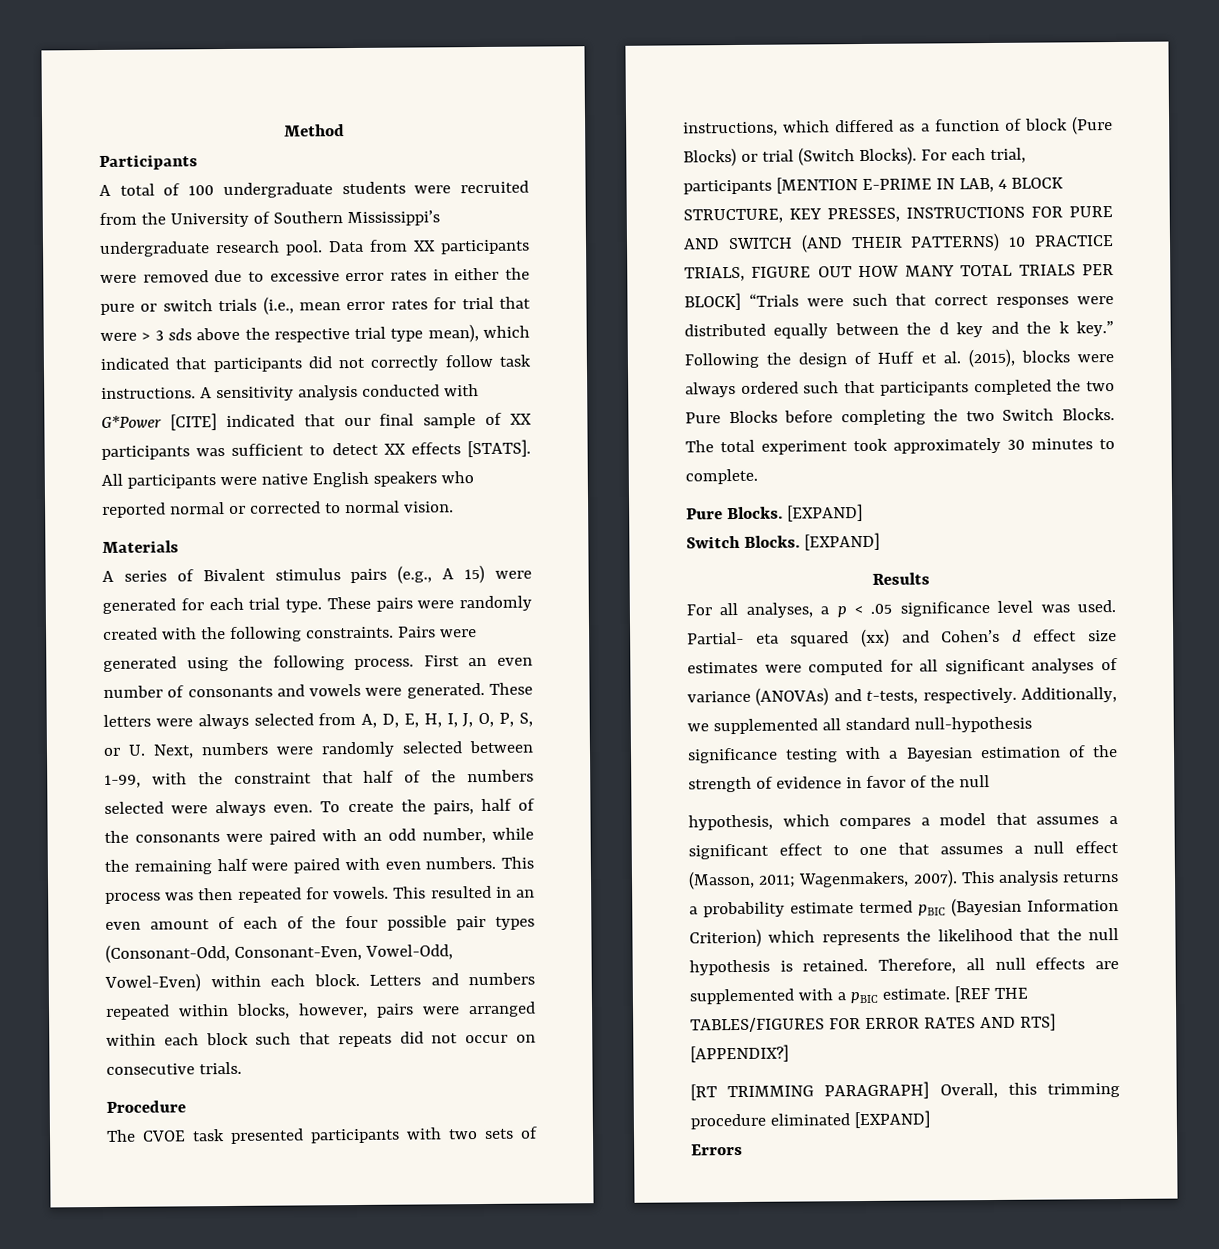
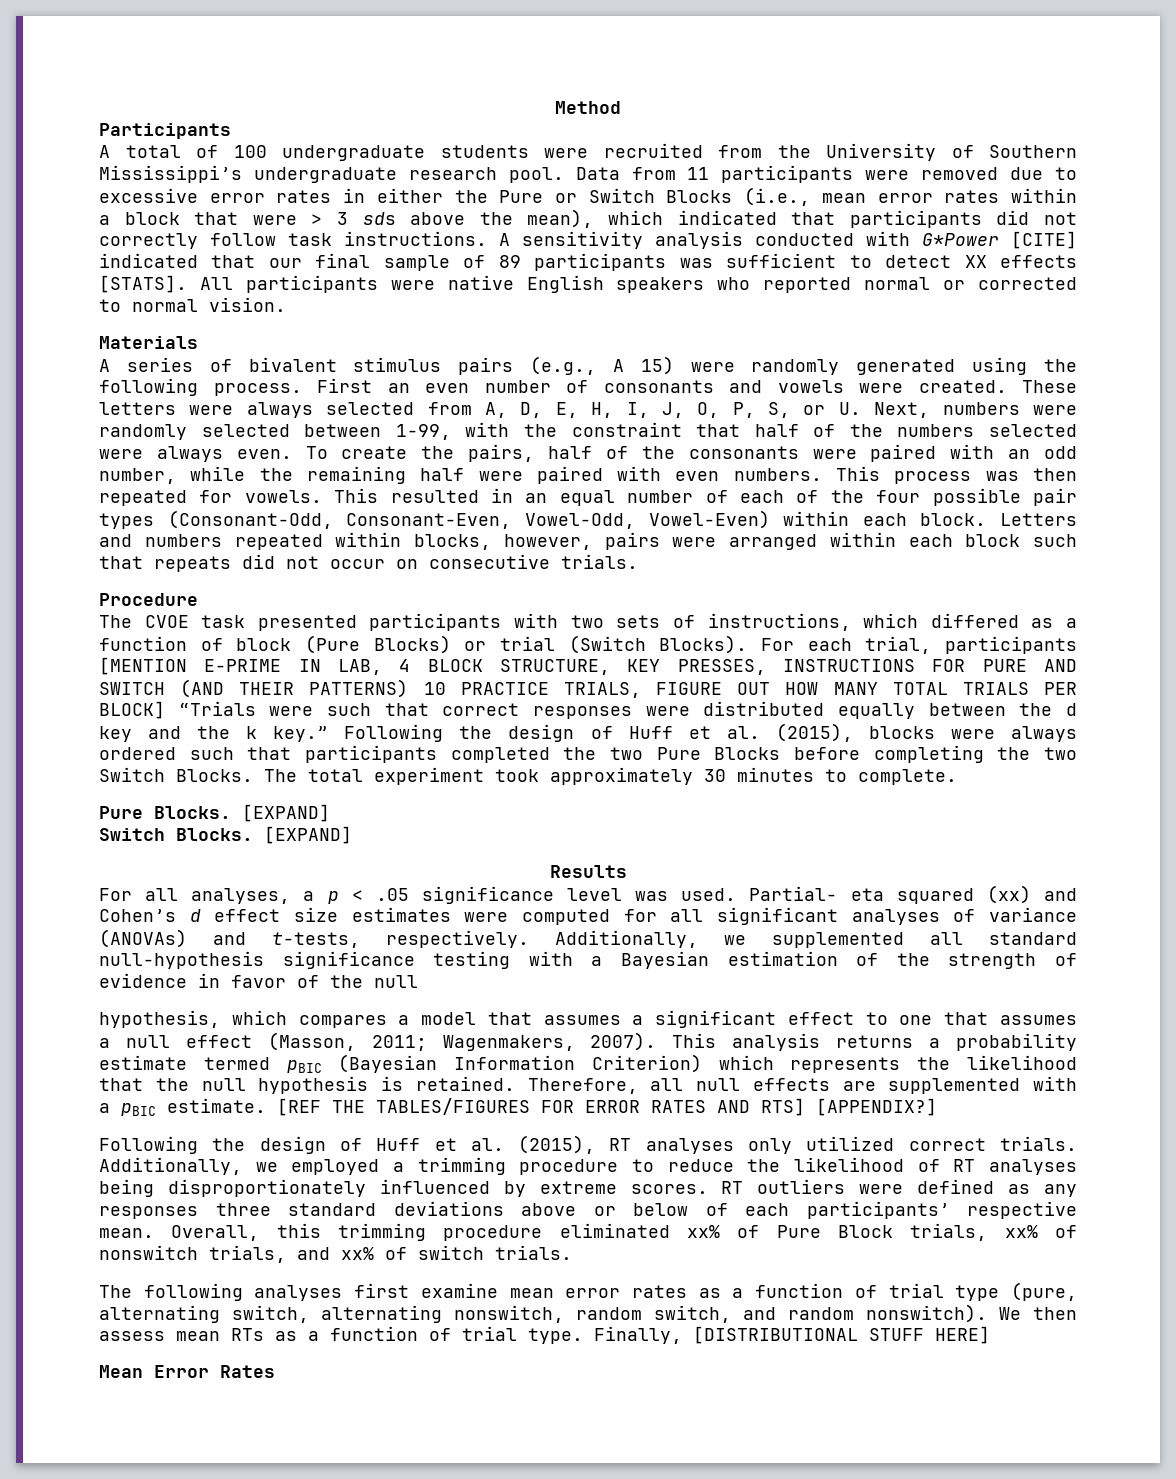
- Data from XX participants were removed due to excessive error rates in either the pure or switch trials (i.e., mean error rates for trial that were > 3 sds above the respective trial type mean), which indicated that participants did not correctly follow task instructions.
+ Data from 11 participants were removed due to excessive error rates in either the Pure or Switch Blocks (i.e., mean error rates within a block that were > 3 sds above the mean), which indicated that participants did not correctly follow task instructions.
- A sensitivity analysis conducted with G*Power [CITE] indicated that our final sample of XX participants was sufficient to detect XX effects [STATS].
+ A sensitivity analysis conducted with G*Power [CITE] indicated that our final sample of 89 participants was sufficient to detect XX effects [STATS].
- A series of Bivalent stimulus pairs (e.g., A 15) were generated for each trial type. These pairs were randomly created with the following constraints. Pairs were generated using the following process.
+ A series of bivalent stimulus pairs (e.g., A 15) were randomly generated using the following process.
- First an even number of consonants and vowels were generated.
+ First an even number of consonants and vowels were created.
- This resulted in an even amount of each of the four possible pair types (Consonant-Odd, Consonant-Even, Vowel-Odd, Vowel-Even) within each block.
+ This resulted in an equal number of each of the four possible pair types (Consonant-Odd, Consonant-Even, Vowel-Odd, Vowel-Even) within each block.
- [RT TRIMMING PARAGRAPH] Overall, this trimming procedure eliminated [EXPAND]
- Errors
+ Following the design of Huff et al. (2015), RT analyses only utilized correct trials. Additionally, we employed a trimming procedure to reduce the likelihood of RT analyses being disproportionately influenced by extreme scores. RT outliers were defined as any responses three standard deviations above or below of each participants’ respective mean. Overall, this trimming procedure eliminated xx% of Pure Block trials, xx% of nonswitch trials, and xx% of switch trials.
+ The following analyses first examine mean error rates as a function of trial type (pure, alternating switch, alternating nonswitch, random switch, and random nonswitch). We then assess mean RTs as a function of trial type. Finally, [DISTRIBUTIONAL STUFF HERE]
+ Mean Error Rates

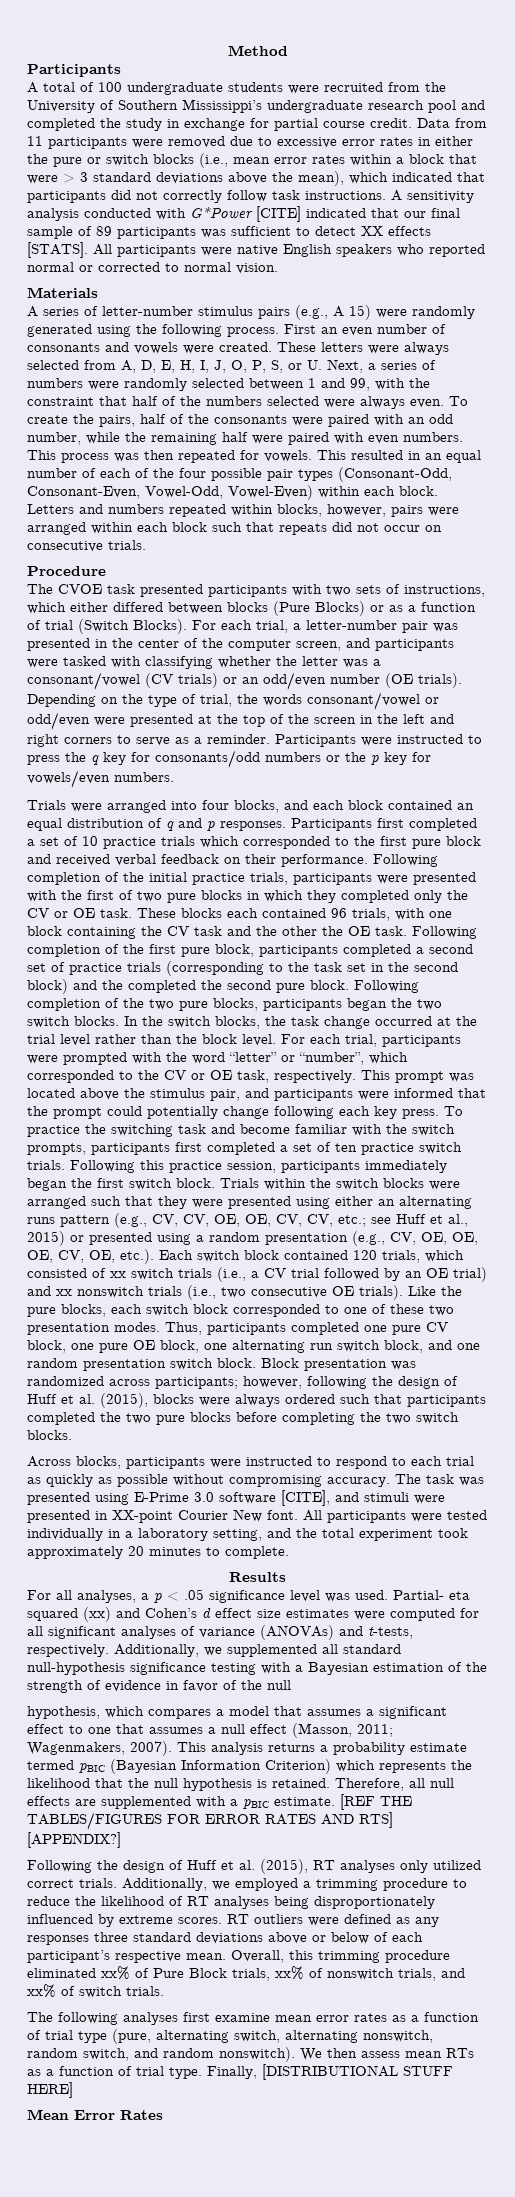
- A total of 100 undergraduate students were recruited from the University of Southern Mississippi’s undergraduate research pool.
+ A total of 100 undergraduate students were recruited from the University of Southern Mississippi’s undergraduate research pool and completed the study in exchange for partial course credit.
- Data from 11 participants were removed due to excessive error rates in either the Pure or Switch Blocks (i.e., mean error rates within a block that were > 3 sds above the mean), which indicated that participants did not correctly follow task instructions.
+ Data from 11 participants were removed due to excessive error rates in either the pure or switch blocks (i.e., mean error rates within a block that were > 3 standard deviations above the mean), which indicated that participants did not correctly follow task instructions.
- A series of bivalent stimulus pairs (e.g., A 15) were randomly generated using the following process.
+ A series of letter-number stimulus pairs (e.g., A 15) were randomly generated using the following process.
- These letters were always selected from A, D, E, H, I, J, O, P, S, or U. Next, numbers were randomly selected between 1-99, with the constraint that half of the numbers selected were always even.
+ These letters were always selected from A, D, E, H, I, J, O, P, S, or U. Next, a series of numbers were randomly selected between 1 and 99, with the constraint that half of the numbers selected were always even.
- The CVOE task presented participants with two sets of instructions, which differed as a function of block (Pure Blocks) or trial (Switch Blocks).
+ The CVOE task presented participants with two sets of instructions, which either differed between blocks (Pure Blocks) or as a function of trial (Switch Blocks).
- For each trial, participants [MENTION E-PRIME IN LAB, 4 BLOCK STRUCTURE, KEY PRESSES, INSTRUCTIONS FOR PURE AND SWITCH (AND THEIR PATTERNS) 10 PRACTICE TRIALS, FIGURE OUT HOW MANY TOTAL TRIALS PER BLOCK] “Trials were such that correct responses were distributed equally between the d key and the k key.” Following the design of Huff et al. (2015), blocks were always ordered such that participants completed the two Pure Blocks before completing the two Switch Blocks. The total experiment took approximately 30 minutes to complete.
+ For each trial, a letter-number pair was presented in the center of the computer screen, and participants were tasked with classifying whether the letter was a consonant/vowel (CV trials) or an odd/even number (OE trials). Depending on the type of trial, the words consonant/vowel or odd/even were presented at the top of the screen in the left and right corners to serve as a reminder. Participants were instructed to press the q key for consonants/odd numbers or the p key for vowels/even numbers.
+ Trials were arranged into four blocks, and each block contained an equal distribution of q and p responses. Participants first completed a set of 10 practice trials which corresponded to the first pure block and received verbal feedback on their performance. Following completion of the initial practice trials, participants were presented with the first of two pure blocks in which they completed only the CV or OE task. These blocks each contained 96 trials, with one block containing the CV task and the other the OE task. Following completion of the first pure block, participants completed a second set of practice trials (corresponding to the task set in the second block) and the completed the second pure block. Following completion of the two pure blocks, participants began the two switch blocks. In the switch blocks, the task change occurred at the trial level rather than the block level. For each trial, participants were prompted with the word “letter” or “number”, which corresponded to the CV or OE task, respectively. This prompt was located above the stimulus pair, and participants were informed that the prompt could potentially change following each key press. To practice the switching task and become familiar with the switch prompts, participants first completed a set of ten practice switch trials. Following this practice session, participants immediately began the first switch block. Trials within the switch blocks were arranged such that they were presented using either an alternating runs pattern (e.g., CV, CV, OE, OE, CV, CV, etc.; see Huff et al., 2015) or presented using a random presentation (e.g., CV, OE, OE, OE, CV, OE, etc.). Each switch block contained 120 trials, which consisted of xx switch trials (i.e., a CV trial followed by an OE trial) and xx nonswitch trials (i.e., two consecutive OE trials). Like the pure blocks, each switch block corresponded to one of these two presentation modes. Thus, participants completed one pure CV block, one pure OE block, one alternating run switch block, and one random presentation switch block. Block presentation was randomized across participants; however, following the design of Huff et al. (2015), blocks were always ordered such that participants completed the two pure blocks before completing the two switch blocks.
+ Across blocks, participants were instructed to respond to each trial as quickly as possible without compromising accuracy. The task was presented using E-Prime 3.0 software [CITE], and stimuli were presented in XX-point Courier New font. All participants were tested individually in a laboratory setting, and the total experiment took approximately 20 minutes to complete.
- Pure Blocks. [EXPAND]
- Switch Blocks. [EXPAND]
- RT outliers were defined as any responses three standard deviations above or below of each participants’ respective mean.
+ RT outliers were defined as any responses three standard deviations above or below of each participant’s respective mean.

